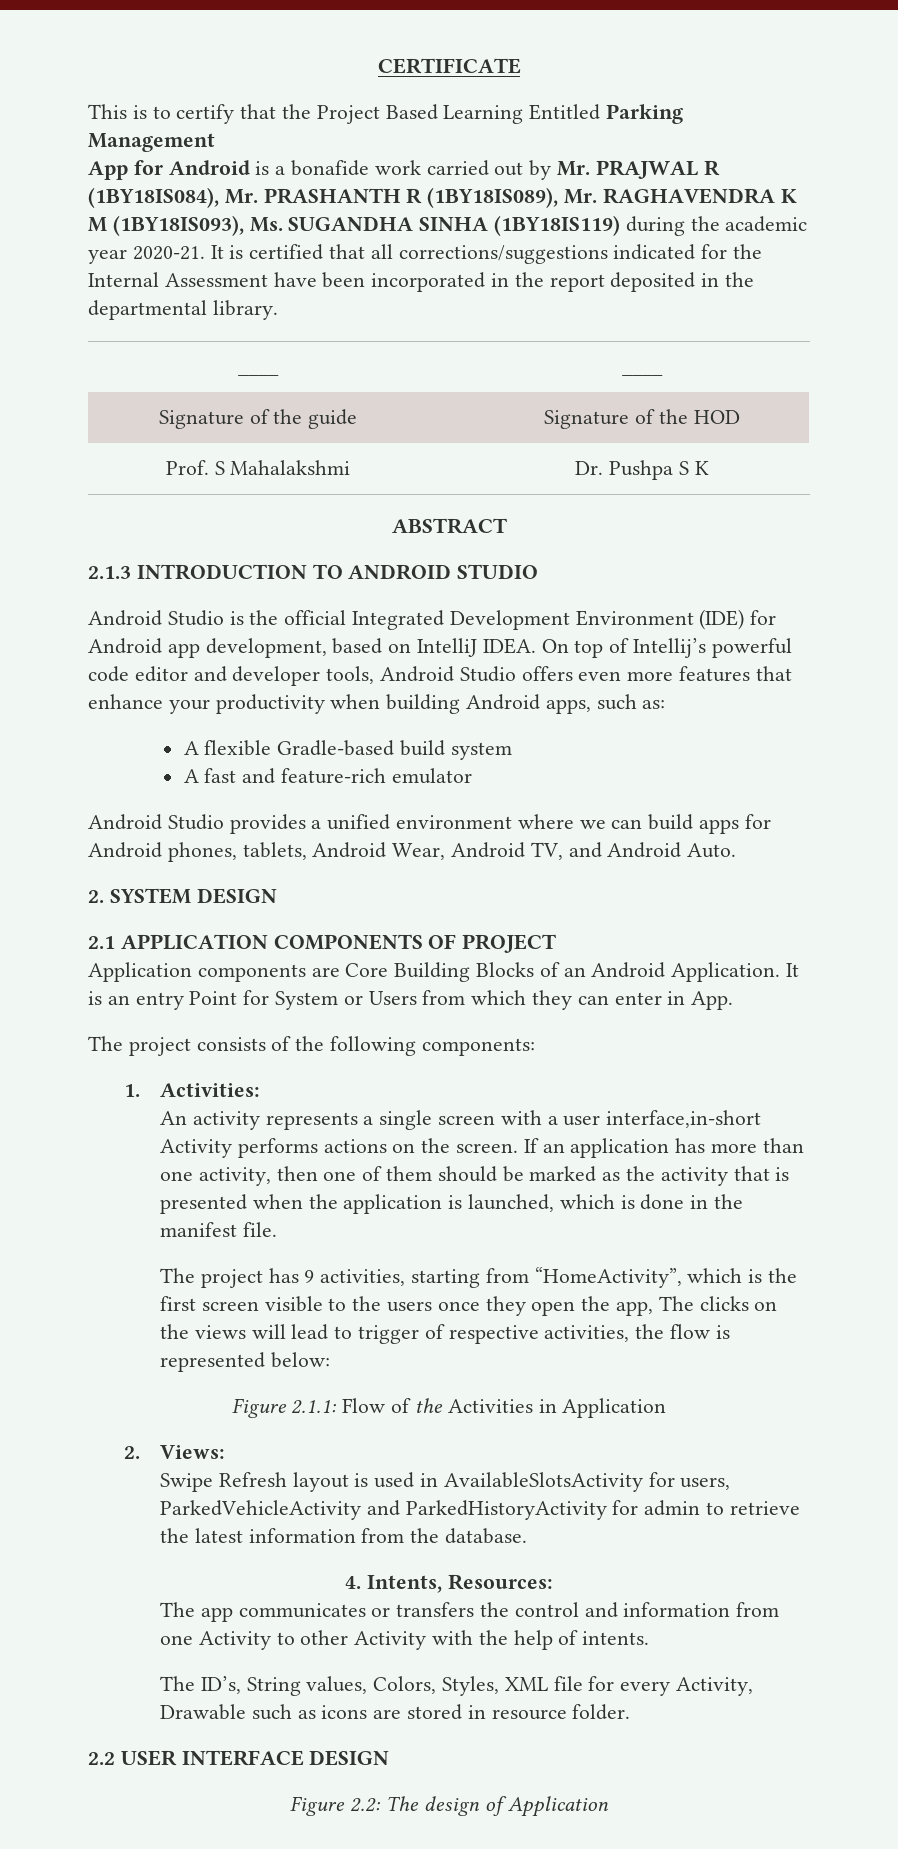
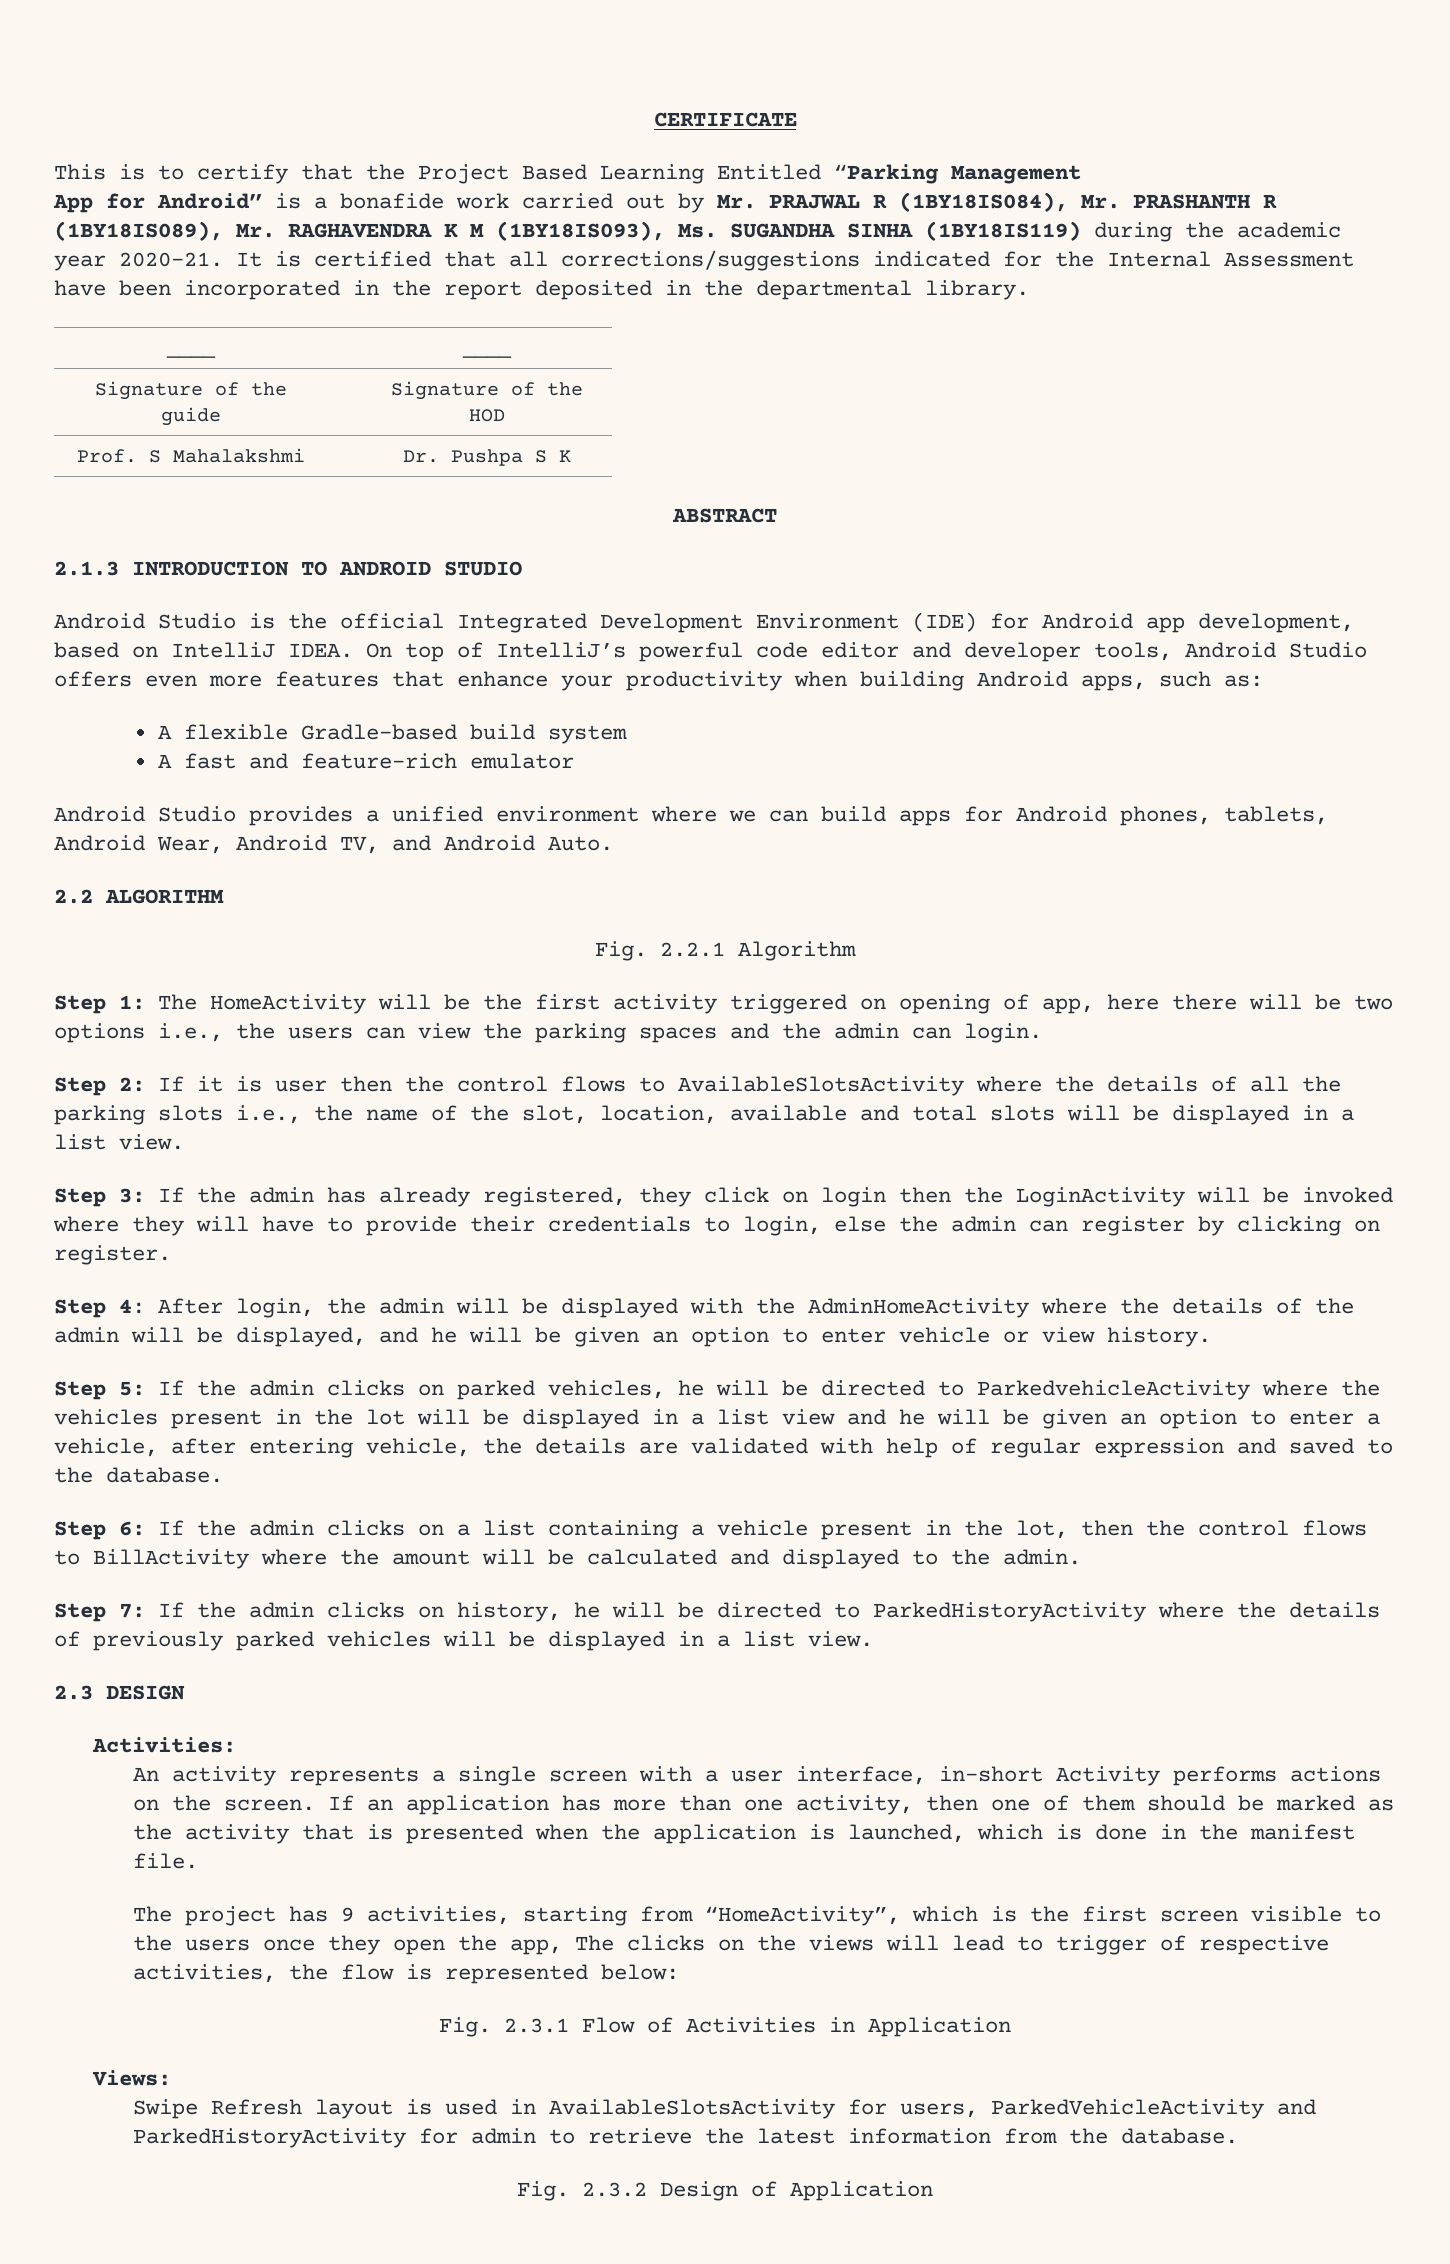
- This is to certify that the Project Based Learning Entitled Parking Management
+ This is to certify that the Project Based Learning Entitled “Parking Management
- App for Android is a bonafide work carried out by Mr. PRAJWAL R (1BY18IS084), Mr. PRASHANTH R (1BY18IS089), Mr. RAGHAVENDRA K M (1BY18IS093), Ms. SUGANDHA SINHA (1BY18IS119) during the academic year 2020-21.
+ App for Android” is a bonafide work carried out by Mr. PRAJWAL R (1BY18IS084), Mr. PRASHANTH R (1BY18IS089), Mr. RAGHAVENDRA K M (1BY18IS093), Ms. SUGANDHA SINHA (1BY18IS119) during the academic year 2020-21.
- On top of Intellij’s powerful code editor and developer tools, Android Studio offers even more features that enhance your productivity when building Android apps, such as:
+ On top of IntelliJ’s powerful code editor and developer tools, Android Studio offers even more features that enhance your productivity when building Android apps, such as:
- 2. SYSTEM DESIGN
- 2.1 APPLICATION COMPONENTS OF PROJECT
- Application components are Core Building Blocks of an Android Application. It is an entry Point for System or Users from which they can enter in App.
- The project consists of the following components:
- 1. Activities:
+ 2.2 ALGORITHM
+ Fig. 2.2.1 Algorithm
+ Step 1: The HomeActivity will be the first activity triggered on opening of app, here there will be two options i.e., the users can view the parking spaces and the admin can login.
+ Step 2: If it is user then the control flows to AvailableSlotsActivity where the details of all the parking slots i.e., the name of the slot, location, available and total slots will be displayed in a list view.
+ Step 3: If the admin has already registered, they click on login then the LoginActivity will be invoked where they will have to provide their credentials to login, else the admin can register by clicking on register.
+ Step 4: After login, the admin will be displayed with the AdminHomeActivity where the details of the admin will be displayed, and he will be given an option to enter vehicle or view history.
+ Step 5: If the admin clicks on parked vehicles, he will be directed to ParkedvehicleActivity where the vehicles present in the lot will be displayed in a list view and he will be given an option to enter a vehicle, after entering vehicle, the details are validated with help of regular expression and saved to the database.
+ Step 6: If the admin clicks on a list containing a vehicle present in the lot, then the control flows to BillActivity where the amount will be calculated and displayed to the admin.
+ Step 7: If the admin clicks on history, he will be directed to ParkedHistoryActivity where the details of previously parked vehicles will be displayed in a list view.
+ 2.3 DESIGN
+ Activities:
- An activity represents a single screen with a user interface,in-short Activity performs actions on the screen.
+ An activity represents a single screen with a user interface, in-short Activity performs actions on the screen.
- Figure 2.1.1: Flow of the Activities in Application
+ Fig. 2.3.1 Flow of Activities in Application
- 2. Views:
+ Views:
- 4. Intents, Resources:
- The app communicates or transfers the control and information from one Activity to other Activity with the help of intents.
- The ID’s, String values, Colors, Styles, XML file for every Activity, Drawable such as icons are stored in resource folder.
- 2.2 USER INTERFACE DESIGN
- Figure 2.2: The design of Application
+ Fig. 2.3.2 Design of Application

